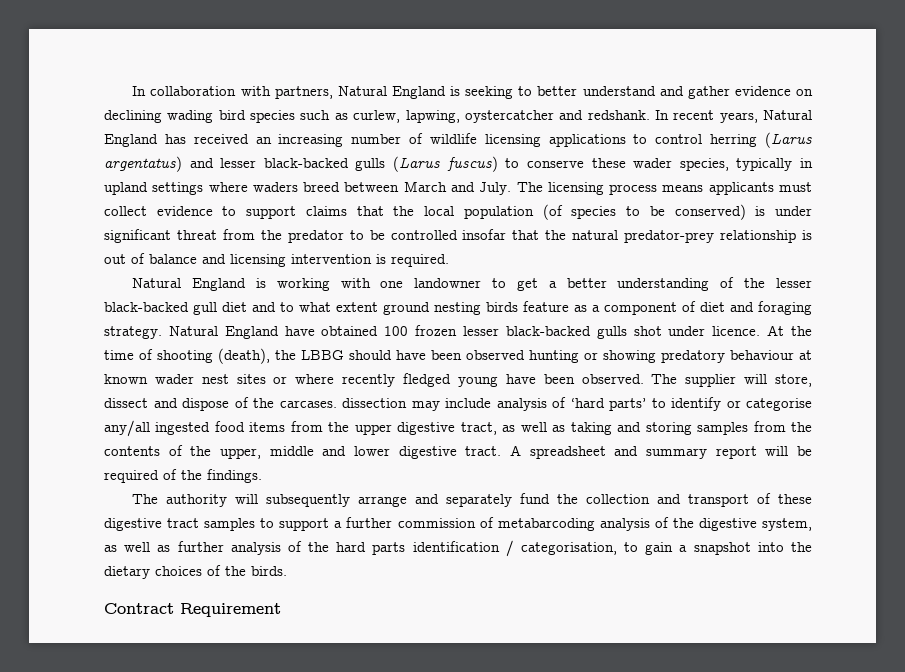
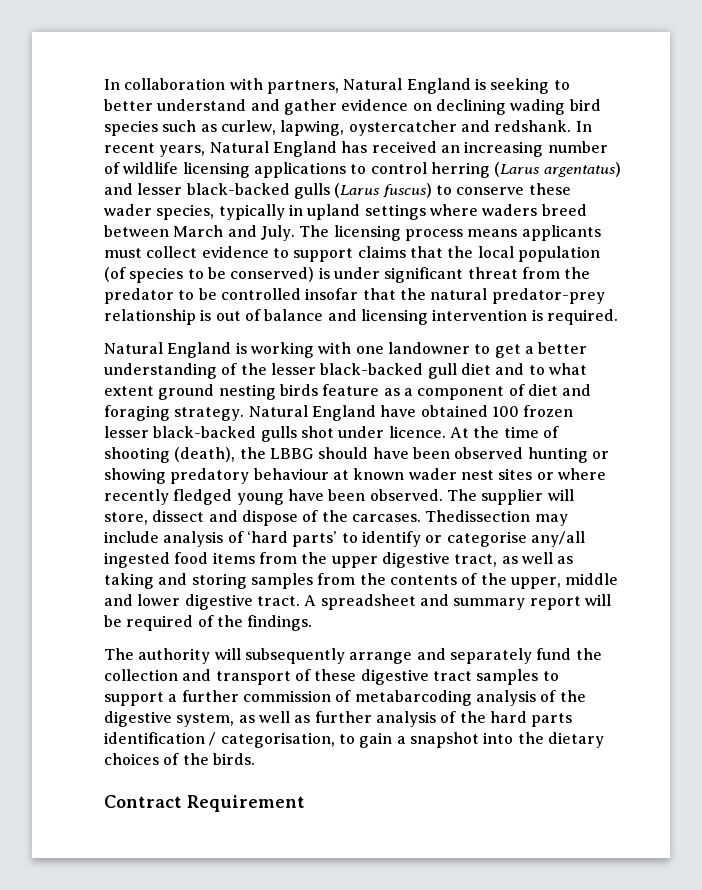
- The supplier will store, dissect and dispose of the carcases. dissection may include analysis of ‘hard parts’ to identify or categorise any/all ingested food items from the upper digestive tract, as well as taking and storing samples from the contents of the upper, middle and lower digestive tract.
+ The supplier will store, dissect and dispose of the carcases. Thedissection may include analysis of ‘hard parts’ to identify or categorise any/all ingested food items from the upper digestive tract, as well as taking and storing samples from the contents of the upper, middle and lower digestive tract.

